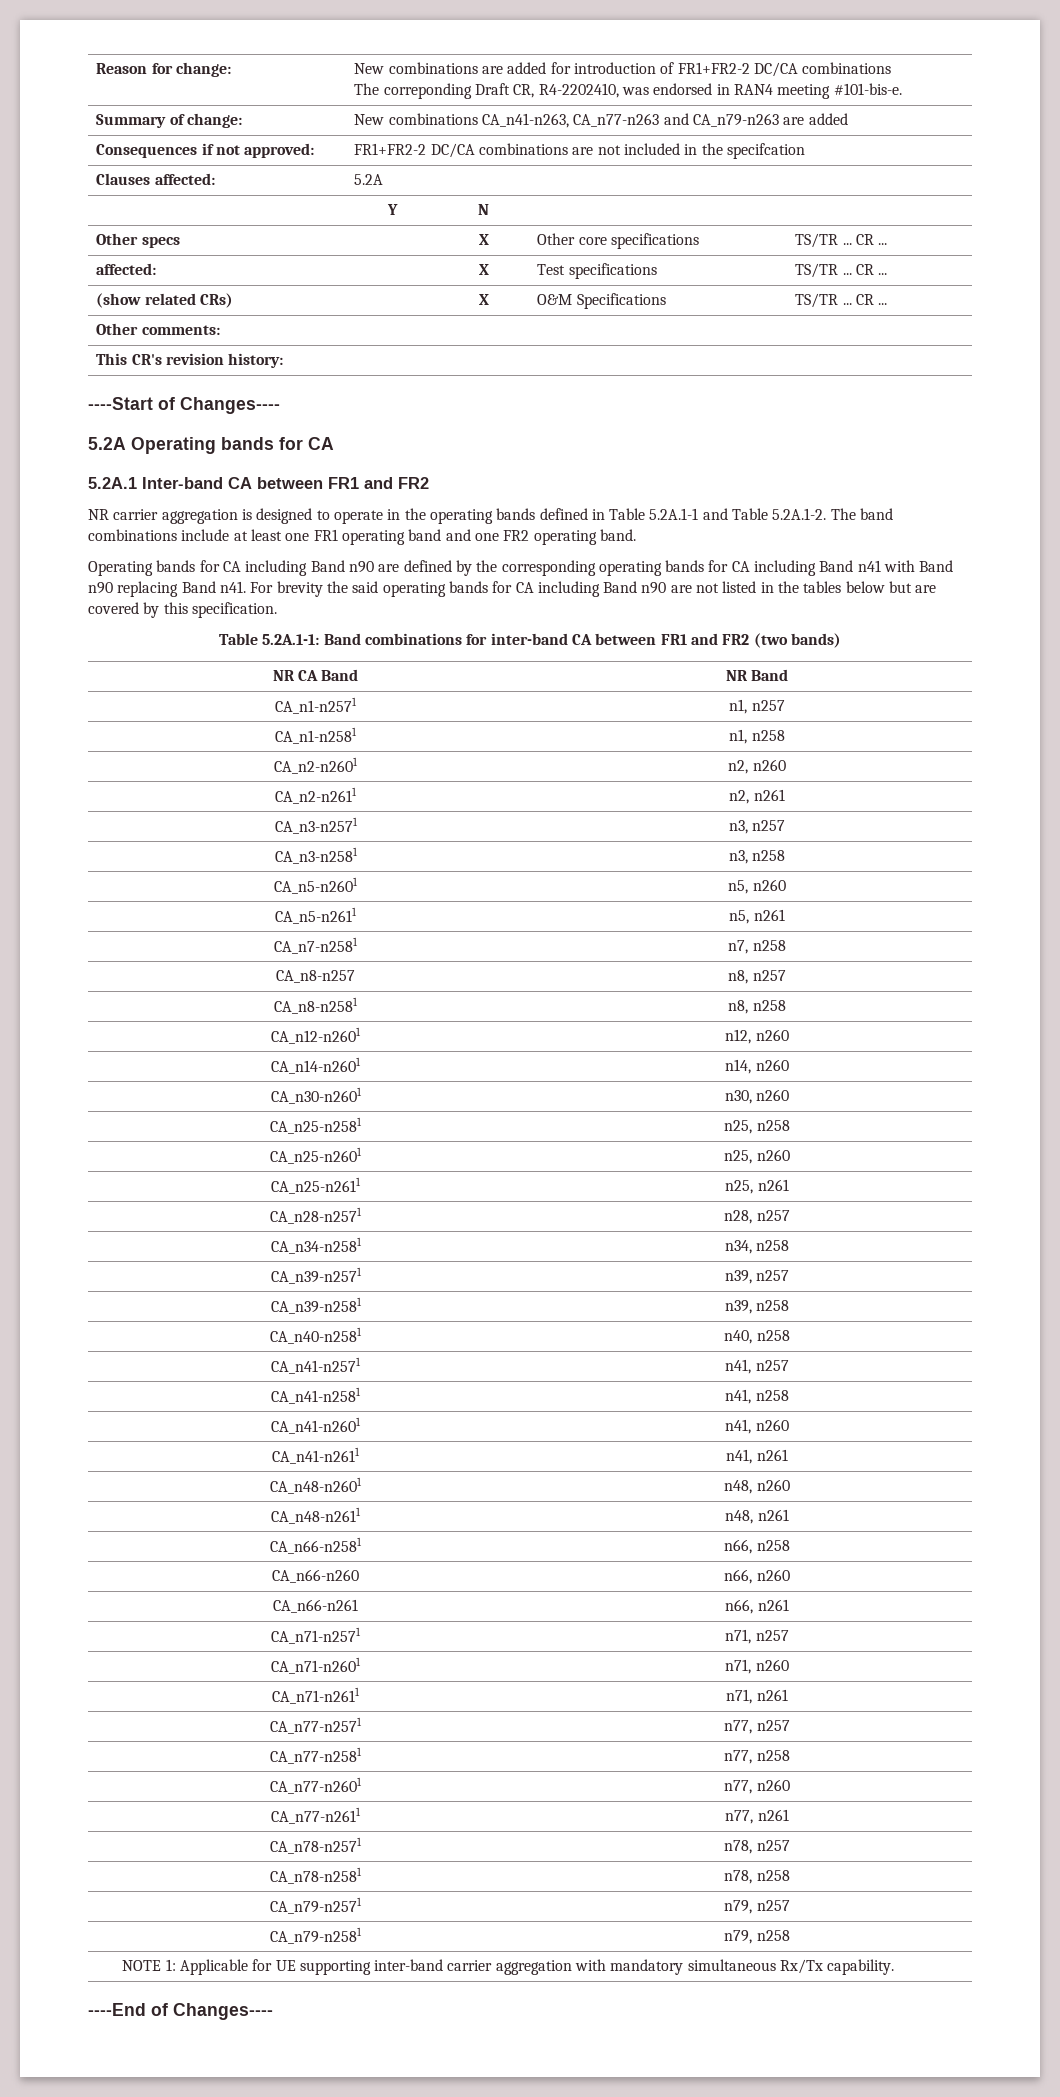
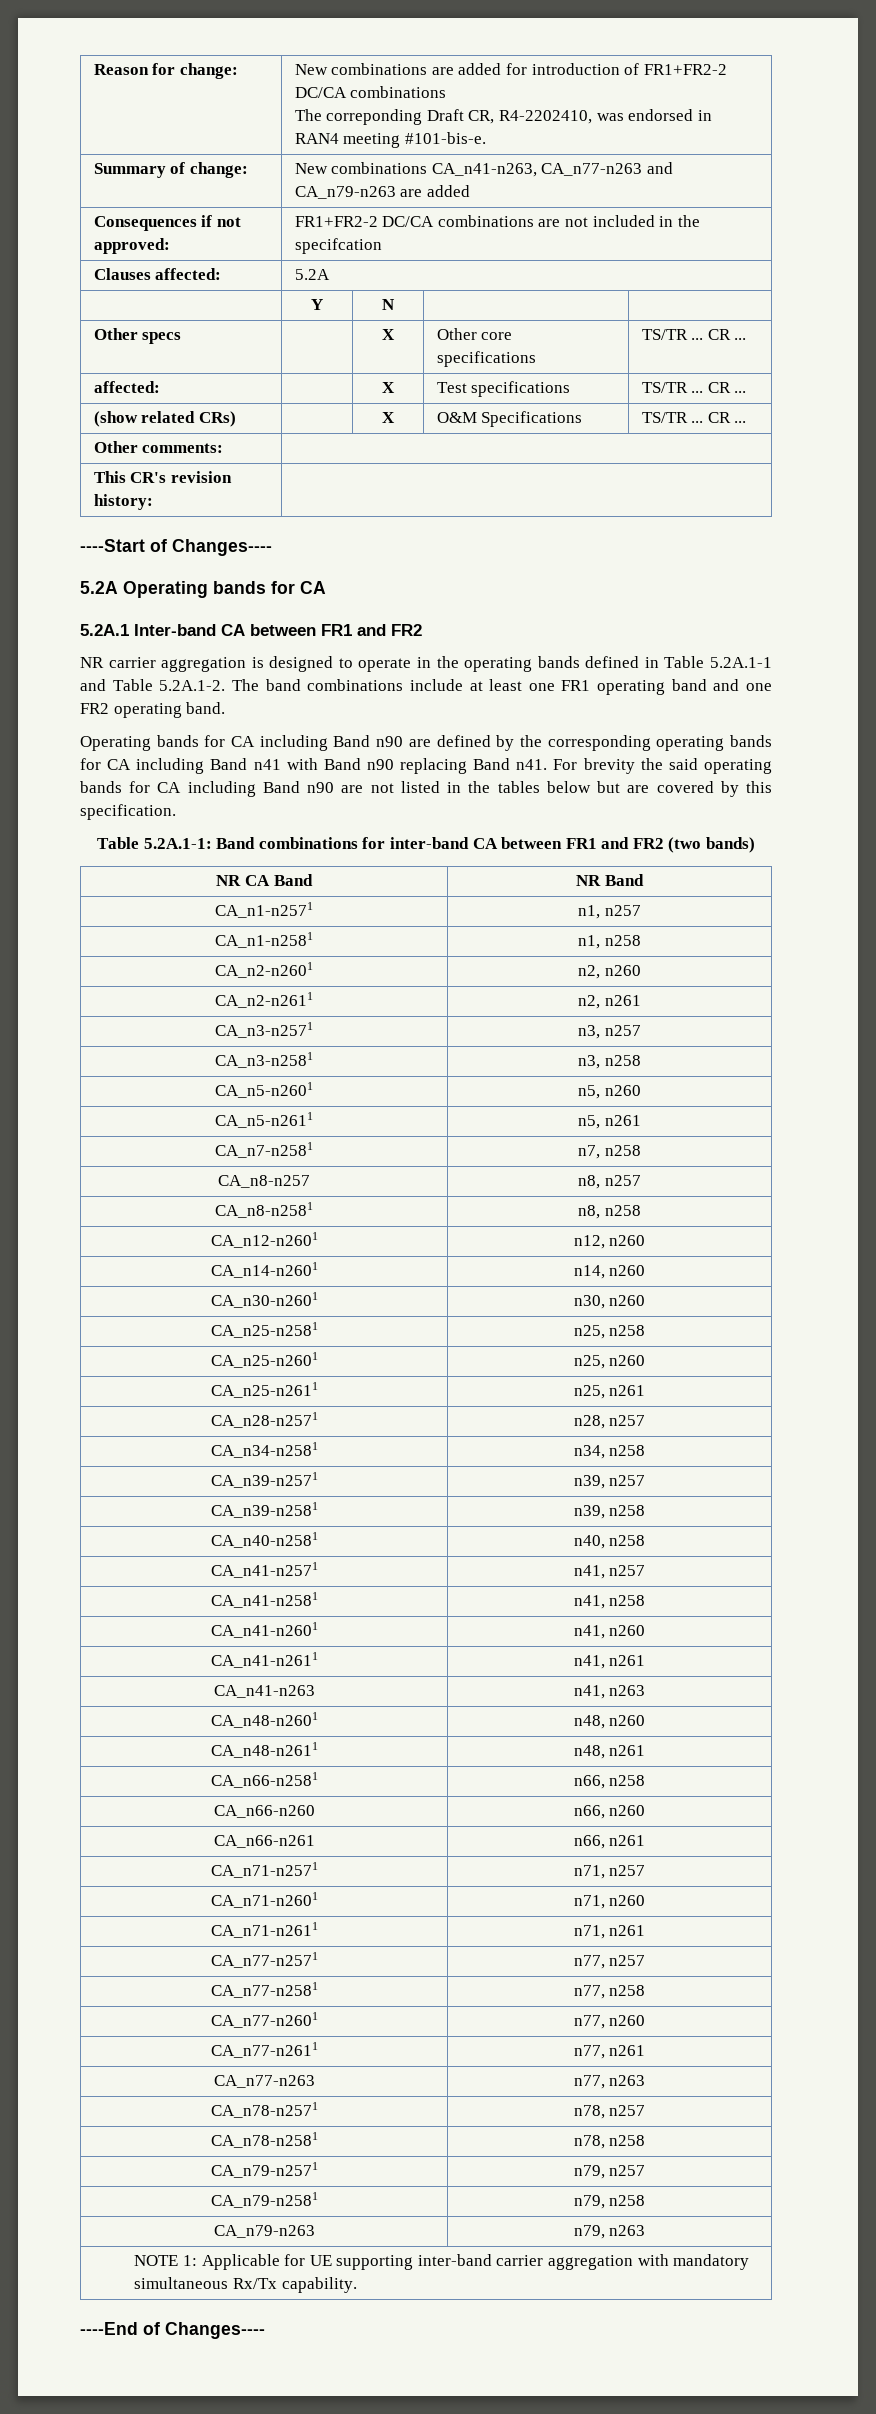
+ CA_n41-n263 | n41, n263
+ CA_n77-n263 | n77, n263
+ CA_n79-n263 | n79, n263

